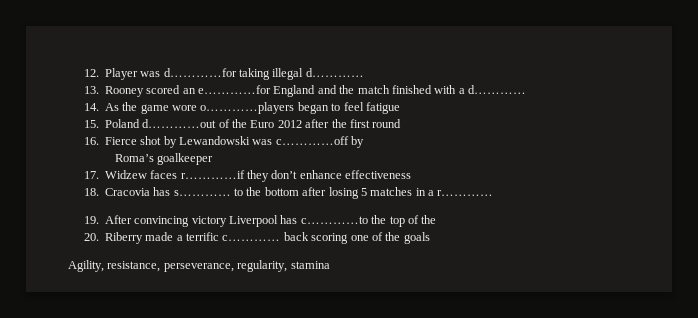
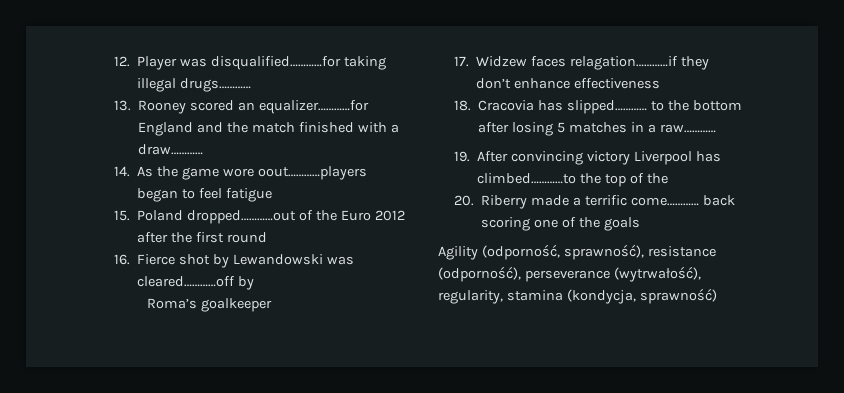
- 12. Player was d…………for taking illegal d…………
+ 12. Player was disqualified…………for taking illegal drugs…………
- 13. Rooney scored an e…………for England and the match finished with a d…………
+ 13. Rooney scored an equalizer…………for England and the match finished with a draw…………
- 14. As the game wore o…………players began to feel fatigue
+ 14. As the game wore oout…………players began to feel fatigue
- 15. Poland d…………out of the Euro 2012 after the first round
+ 15. Poland dropped…………out of the Euro 2012 after the first round
- 16. Fierce shot by Lewandowski was c…………off by
+ 16. Fierce shot by Lewandowski was cleared…………off by
- 17. Widzew faces r…………if they don’t enhance effectiveness
+ 17. Widzew faces relagation…………if they don’t enhance effectiveness
- 18. Cracovia has s………… to the bottom after losing 5 matches in a r…………
+ 18. Cracovia has slipped………… to the bottom after losing 5 matches in a raw…………
- 19. After convincing victory Liverpool has c…………to the top of the
+ 19. After convincing victory Liverpool has climbed…………to the top of the
- 20. Riberry made a terrific c………… back scoring one of the goals
+ 20. Riberry made a terrific come………… back scoring one of the goals
- Agility, resistance, perseverance, regularity, stamina
+ Agility (odporność, sprawność), resistance (odporność), perseverance (wytrwałość), regularity, stamina (kondycja, sprawność)

